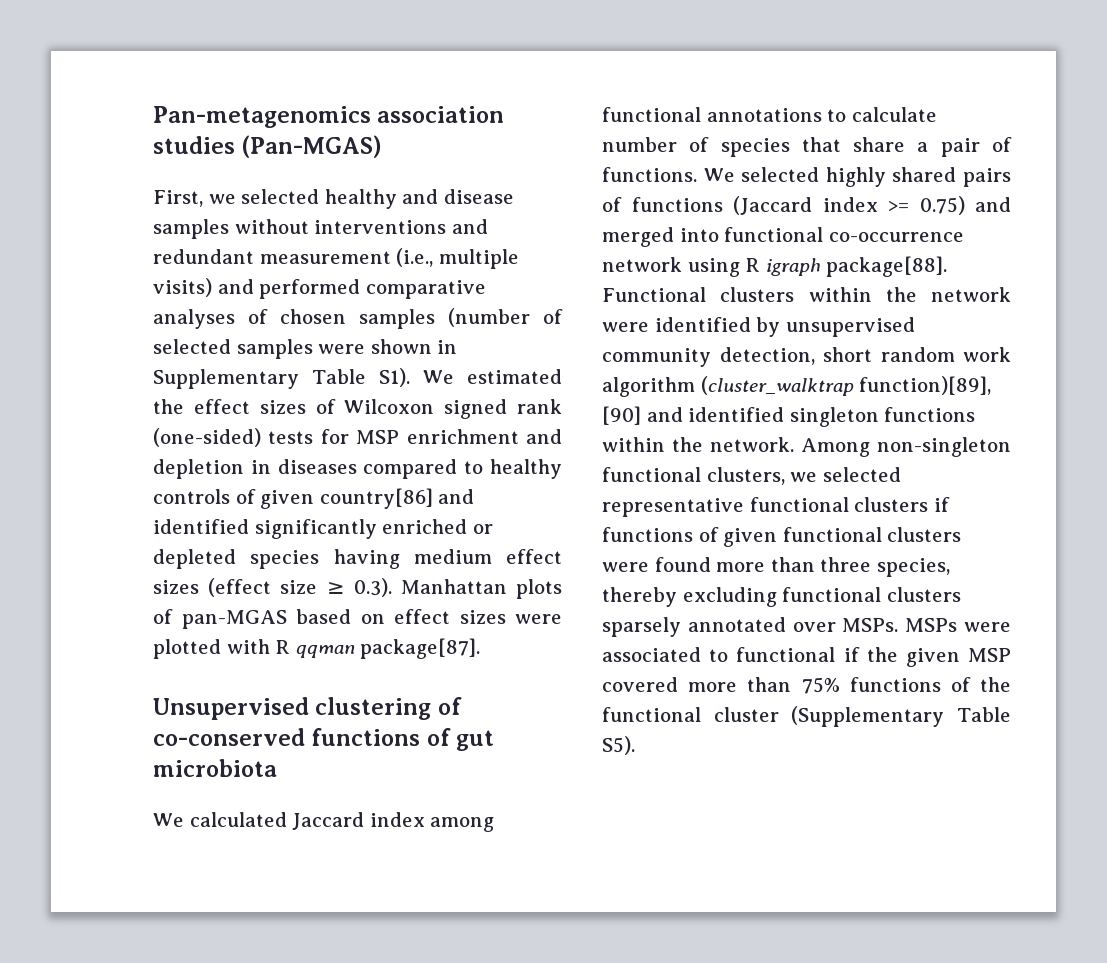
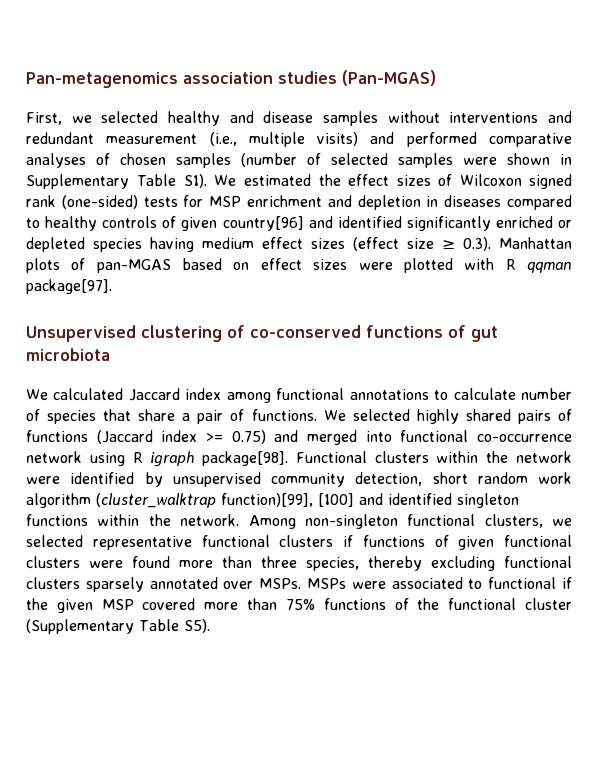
- First, we selected healthy and disease samples without interventions and redundant measurement (i.e., multiple visits) and performed comparative analyses of chosen samples (number of selected samples were shown in Supplementary Table S1). We estimated the effect sizes of Wilcoxon signed rank (one-sided) tests for MSP enrichment and depletion in diseases compared to healthy controls of given country[86] and identified significantly enriched or depleted species having medium effect sizes (effect size ≥ 0.3). Manhattan plots of pan-MGAS based on effect sizes were plotted with R qqman package[87].
+ First, we selected healthy and disease samples without interventions and redundant measurement (i.e., multiple visits) and performed comparative analyses of chosen samples (number of selected samples were shown in Supplementary Table S1). We estimated the effect sizes of Wilcoxon signed rank (one-sided) tests for MSP enrichment and depletion in diseases compared to healthy controls of given country[96] and identified significantly enriched or depleted species having medium effect sizes (effect size ≥ 0.3). Manhattan plots of pan-MGAS based on effect sizes were plotted with R qqman package[97].
- We selected highly shared pairs of functions (Jaccard index >= 0.75) and merged into functional co-occurrence network using R igraph package[88].
+ We selected highly shared pairs of functions (Jaccard index >= 0.75) and merged into functional co-occurrence network using R igraph package[98].
- Functional clusters within the network were identified by unsupervised community detection, short random work algorithm (cluster_walktrap function)[89], [90] and identified singleton functions within the network.
+ Functional clusters within the network were identified by unsupervised community detection, short random work algorithm (cluster_walktrap function)[99], [100] and identified singleton functions within the network.

